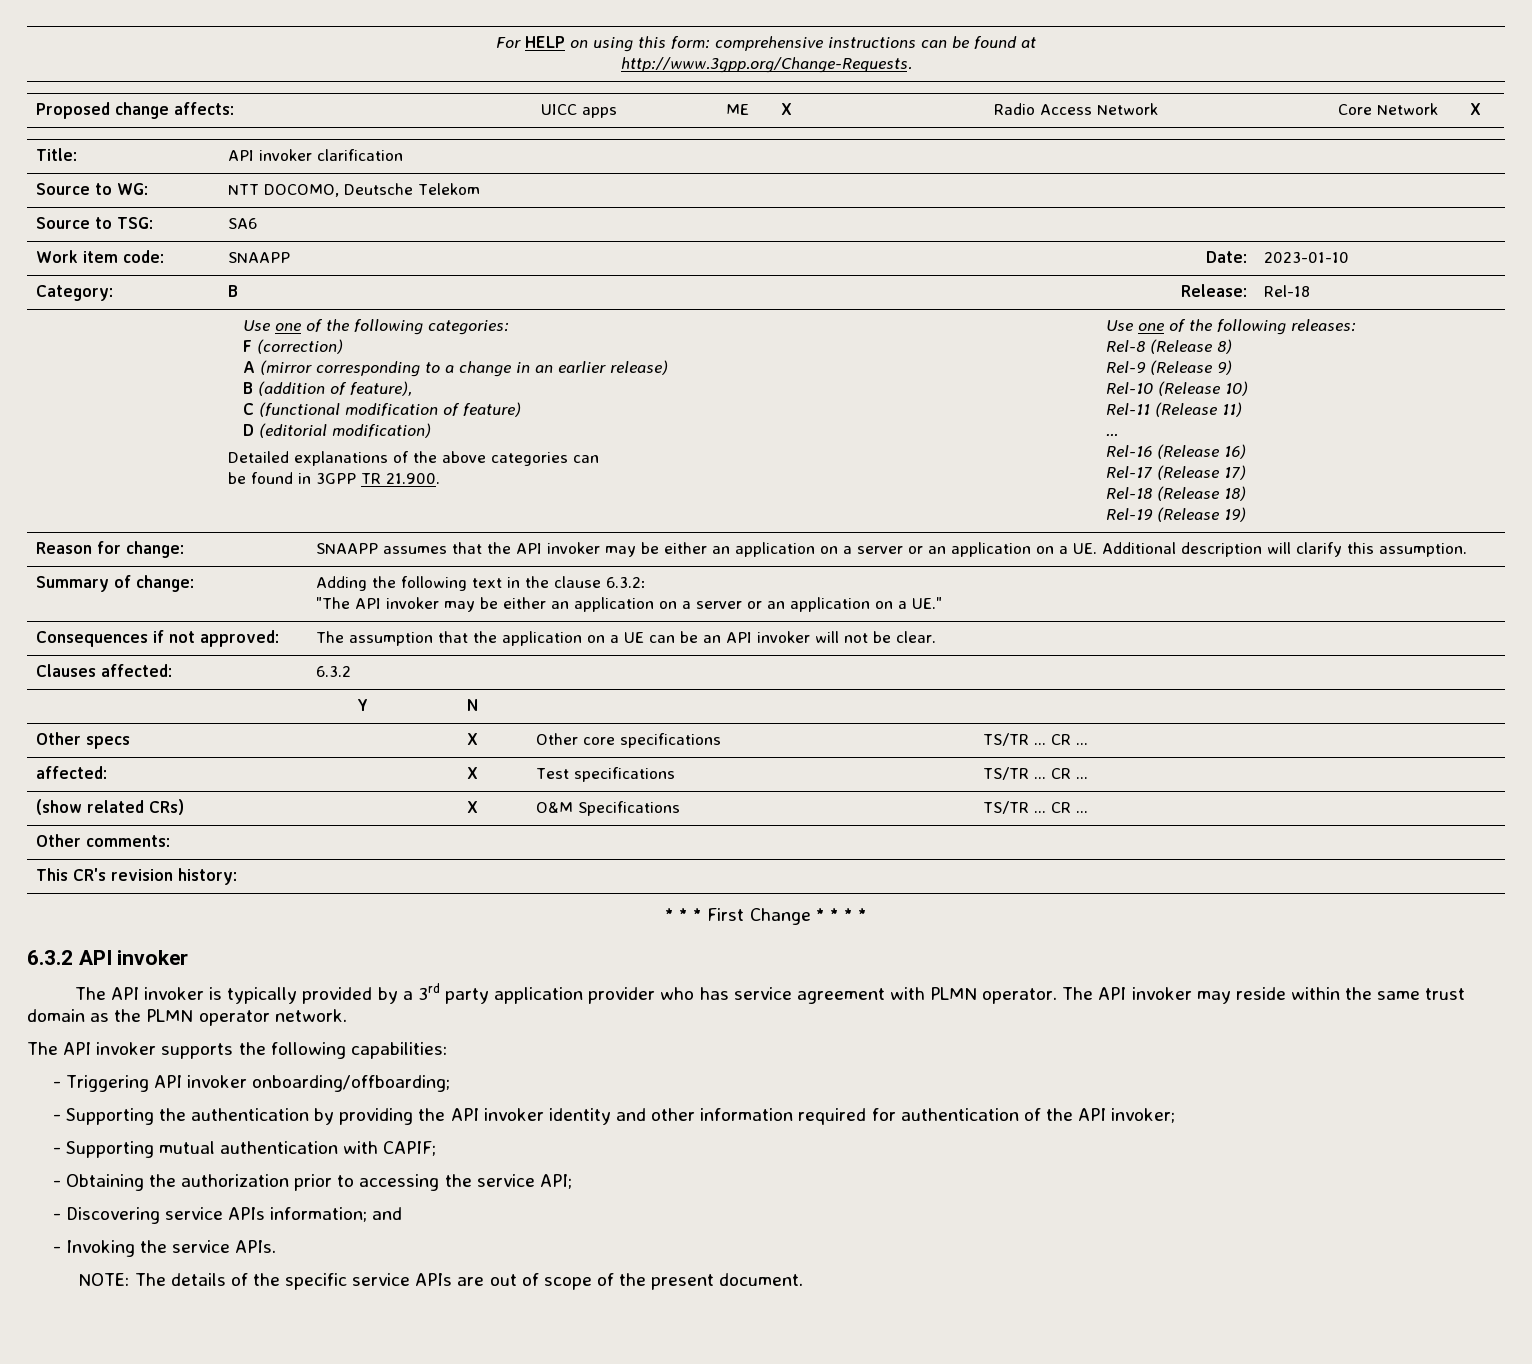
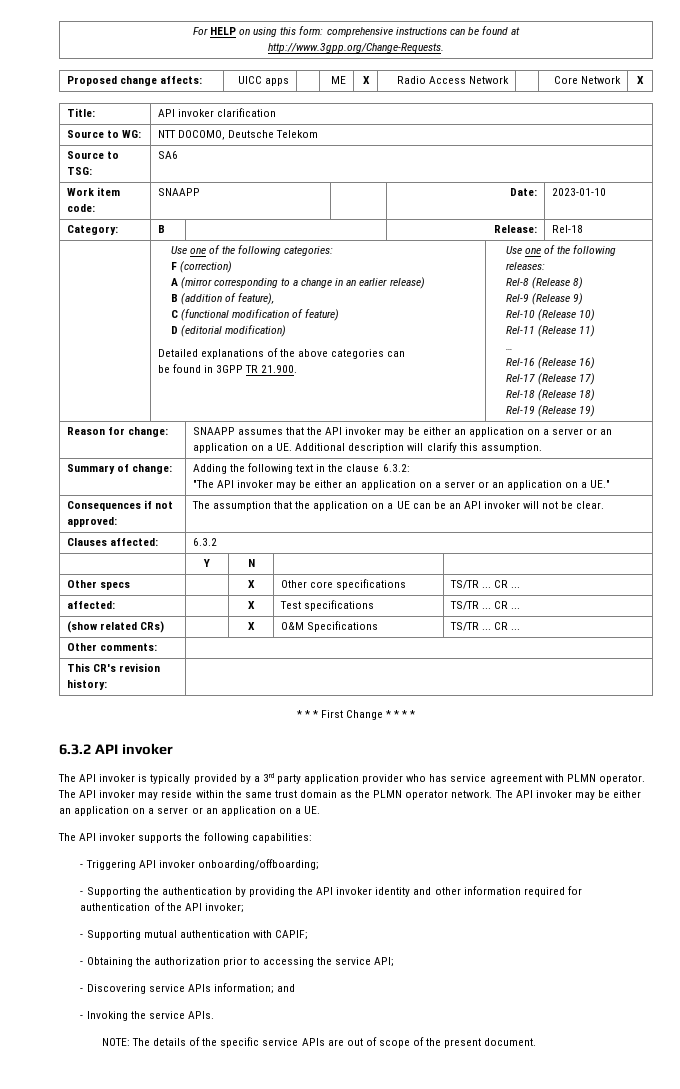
+ The API invoker may be either an application on a server or an application on a UE.

